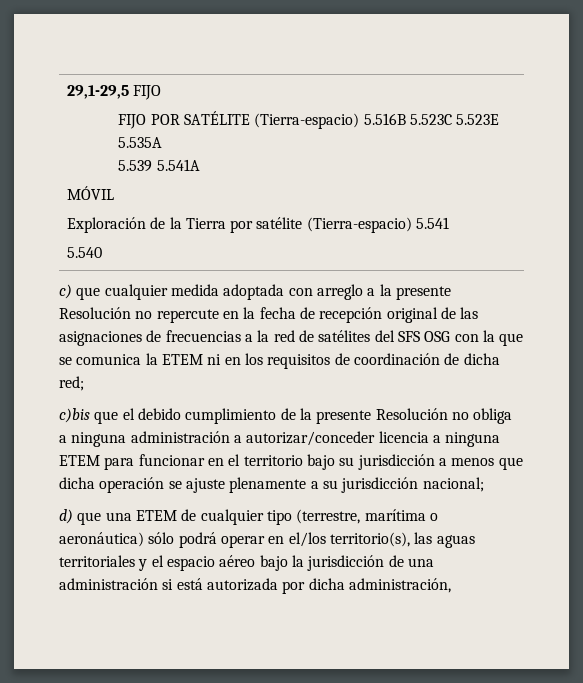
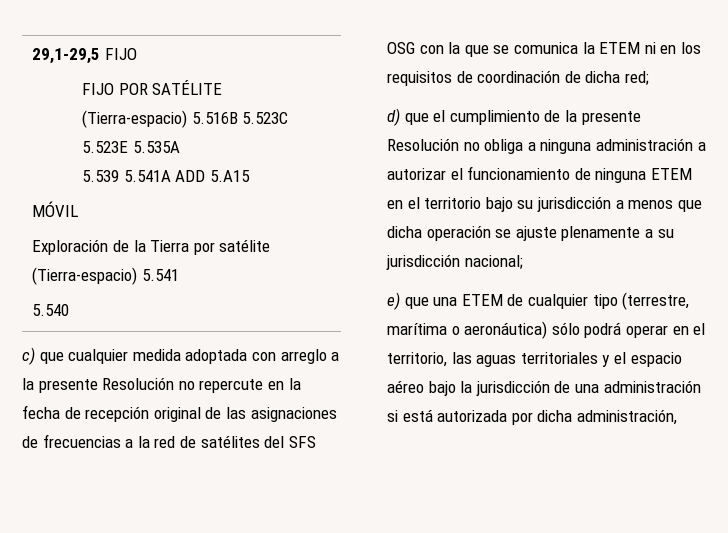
  29,1-29,5 FIJO
  FIJO POR SATÉLITE (Tierra-espacio) 5.516B 5.523C 5.523E 5.535A
- 5.539 5.541A
+ 5.539 5.541A ADD 5.A15
- c)bis que el debido cumplimiento de la presente Resolución no obliga a ninguna administración a autorizar/conceder licencia a ninguna ETEM para funcionar en el territorio bajo su jurisdicción a menos que dicha operación se ajuste plenamente a su jurisdicción nacional;
+ d) que el cumplimiento de la presente Resolución no obliga a ninguna administración a autorizar el funcionamiento de ninguna ETEM en el territorio bajo su jurisdicción a menos que dicha operación se ajuste plenamente a su jurisdicción nacional;
- d) que una ETEM de cualquier tipo (terrestre, marítima o aeronáutica) sólo podrá operar en el/los territorio(s), las aguas territoriales y el espacio aéreo bajo la jurisdicción de una administración si está autorizada por dicha administración,
+ e) que una ETEM de cualquier tipo (terrestre, marítima o aeronáutica) sólo podrá operar en el territorio, las aguas territoriales y el espacio aéreo bajo la jurisdicción de una administración si está autorizada por dicha administración,

